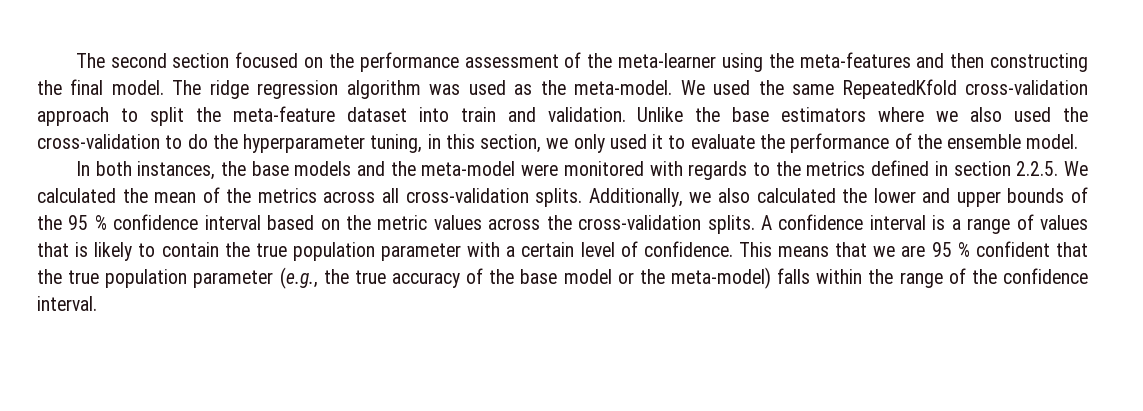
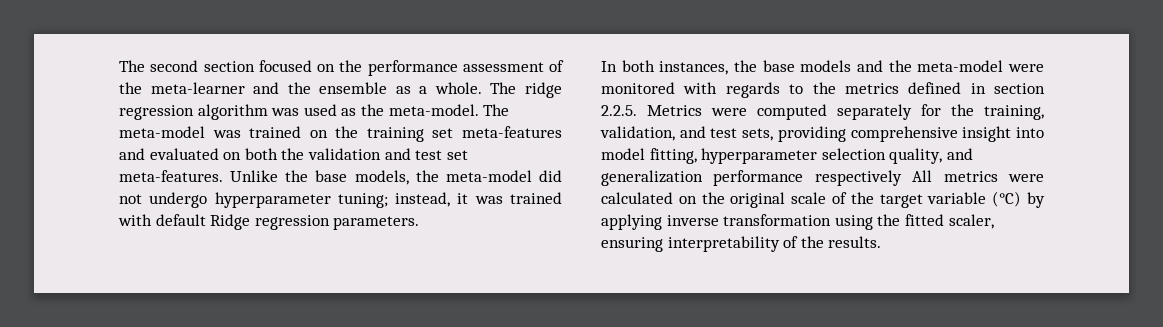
- The second section focused on the performance assessment of the meta-learner using the meta-features and then constructing the final model.
+ The second section focused on the performance assessment of the meta-learner and the ensemble as a whole.
- We used the same RepeatedKfold cross-validation approach to split the meta-feature dataset into train and validation. Unlike the base estimators where we also used the cross-validation to do the hyperparameter tuning, in this section, we only used it to evaluate the performance of the ensemble model.
+ The meta-model was trained on the training set meta-features and evaluated on both the validation and test set meta-features. Unlike the base models, the meta-model did not undergo hyperparameter tuning; instead, it was trained with default Ridge regression parameters.
- In both instances, the base models and the meta-model were monitored with regards to the metrics defined in section 2.2.5. We calculated the mean of the metrics across all cross-validation splits. Additionally, we also calculated the lower and upper bounds of the 95 % confidence interval based on the metric values across the cross-validation splits. A confidence interval is a range of values that is likely to contain the true population parameter with a certain level of confidence. This means that we are 95 % confident that the true population parameter (e.g., the true accuracy of the base model or the meta-model) falls within the range of the confidence interval.
+ In both instances, the base models and the meta-model were monitored with regards to the metrics defined in section 2.2.5. Metrics were computed separately for the training, validation, and test sets, providing comprehensive insight into model fitting, hyperparameter selection quality, and generalization performance respectively All metrics were calculated on the original scale of the target variable (°C) by applying inverse transformation using the fitted scaler, ensuring interpretability of the results.

